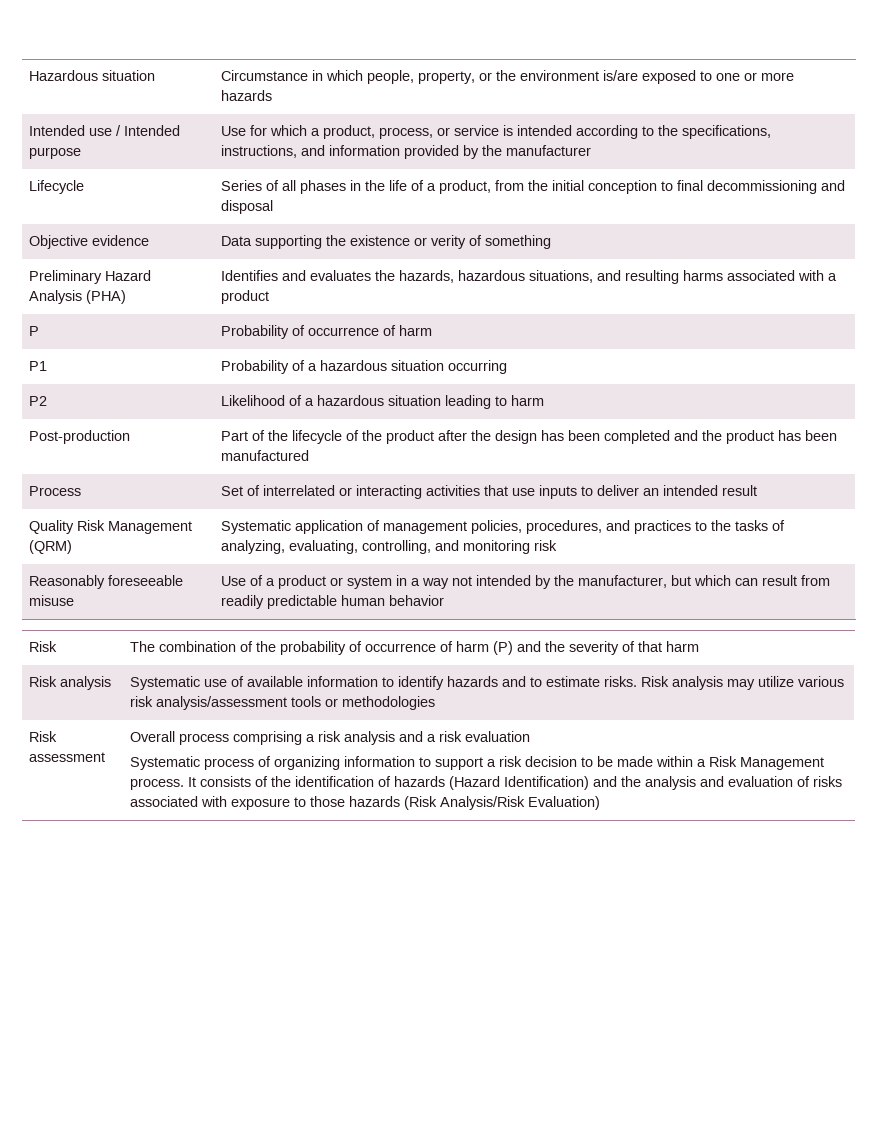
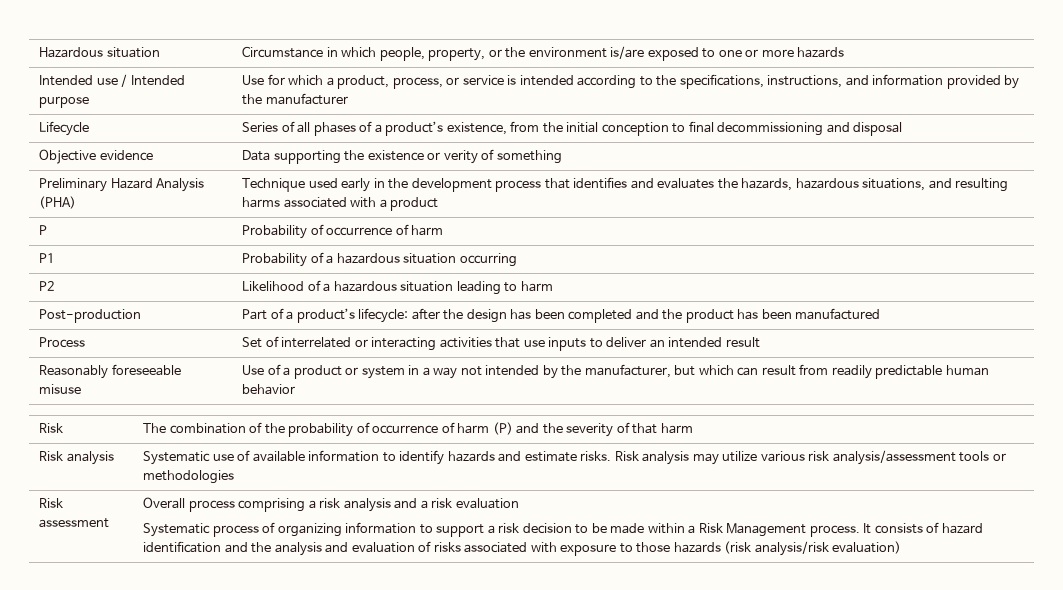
- Lifecycle | Series of all phases in the life of a product, from the initial conception to final decommissioning and disposal
+ Lifecycle | Series of all phases of a product’s existence, from the initial conception to final decommissioning and disposal
- Preliminary Hazard Analysis (PHA) | Identifies and evaluates the hazards, hazardous situations, and resulting harms associated with a product
+ Preliminary Hazard Analysis (PHA) | Technique used early in the development process that identifies and evaluates the hazards, hazardous situations, and resulting harms associated with a product
- Post-production | Part of the lifecycle of the product after the design has been completed and the product has been manufactured
+ Post-production | Part of a product’s lifecycle: after the design has been completed and the product has been manufactured
- Quality Risk Management (QRM) | Systematic application of management policies, procedures, and practices to the tasks of analyzing, evaluating, controlling, and monitoring risk
- Risk analysis | Systematic use of available information to identify hazards and to estimate risks. Risk analysis may utilize various risk analysis/assessment tools or methodologies
+ Risk analysis | Systematic use of available information to identify hazards and estimate risks. Risk analysis may utilize various risk analysis/assessment tools or methodologies
- It consists of the identification of hazards (Hazard Identification) and the analysis and evaluation of risks associated with exposure to those hazards (Risk Analysis/Risk Evaluation)
+ It consists of hazard identification and the analysis and evaluation of risks associated with exposure to those hazards (risk analysis/risk evaluation)

